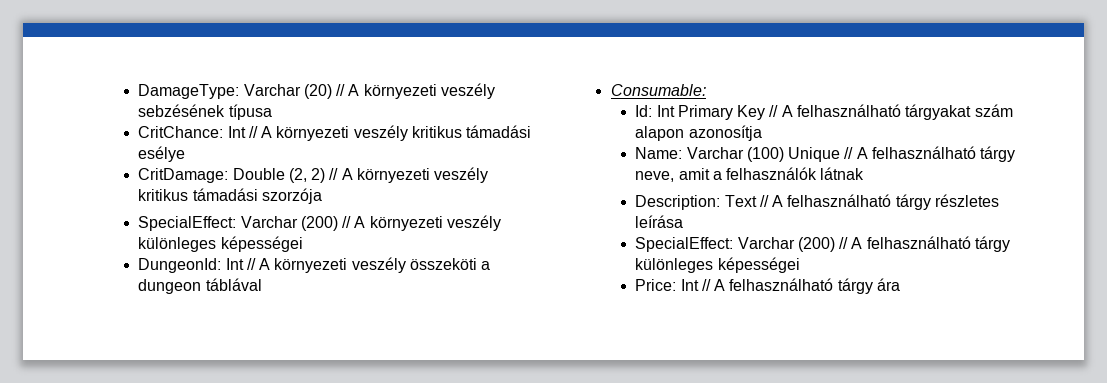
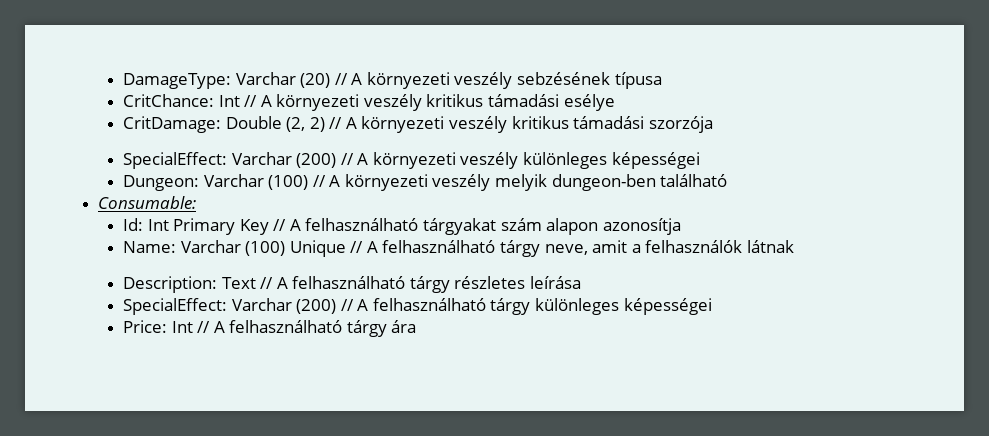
- DungeonId: Int // A környezeti veszély összeköti a dungeon táblával
+ Dungeon: Varchar (100) // A környezeti veszély melyik dungeon-ben található

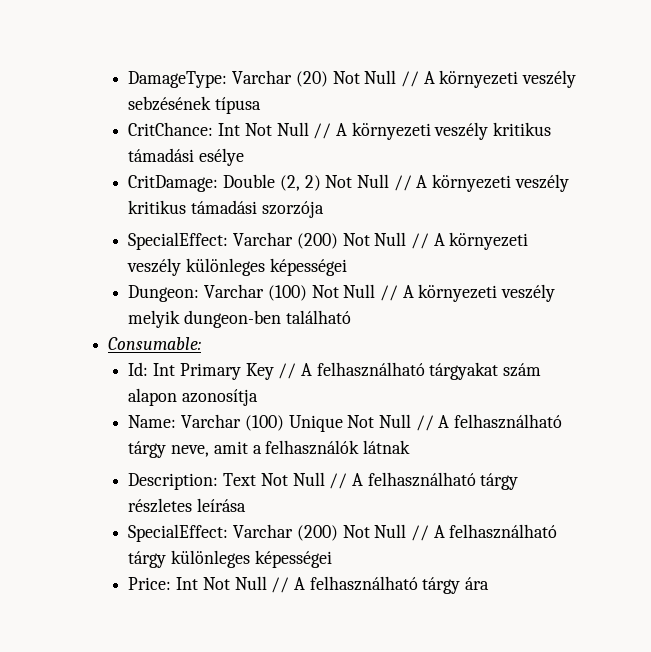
- DamageType: Varchar (20) // A környezeti veszély sebzésének típusa
+ DamageType: Varchar (20) Not Null // A környezeti veszély sebzésének típusa
- CritChance: Int // A környezeti veszély kritikus támadási esélye
+ CritChance: Int Not Null // A környezeti veszély kritikus támadási esélye
- CritDamage: Double (2, 2) // A környezeti veszély kritikus támadási szorzója
+ CritDamage: Double (2, 2) Not Null // A környezeti veszély kritikus támadási szorzója
- SpecialEffect: Varchar (200) // A környezeti veszély különleges képességei
+ SpecialEffect: Varchar (200) Not Null // A környezeti veszély különleges képességei
- Dungeon: Varchar (100) // A környezeti veszély melyik dungeon-ben található
+ Dungeon: Varchar (100) Not Null // A környezeti veszély melyik dungeon-ben található
- Name: Varchar (100) Unique // A felhasználható tárgy neve, amit a felhasználók látnak
+ Name: Varchar (100) Unique Not Null // A felhasználható tárgy neve, amit a felhasználók látnak
- Description: Text // A felhasználható tárgy részletes leírása
+ Description: Text Not Null // A felhasználható tárgy részletes leírása
- SpecialEffect: Varchar (200) // A felhasználható tárgy különleges képességei
+ SpecialEffect: Varchar (200) Not Null // A felhasználható tárgy különleges képességei
- Price: Int // A felhasználható tárgy ára
+ Price: Int Not Null // A felhasználható tárgy ára

